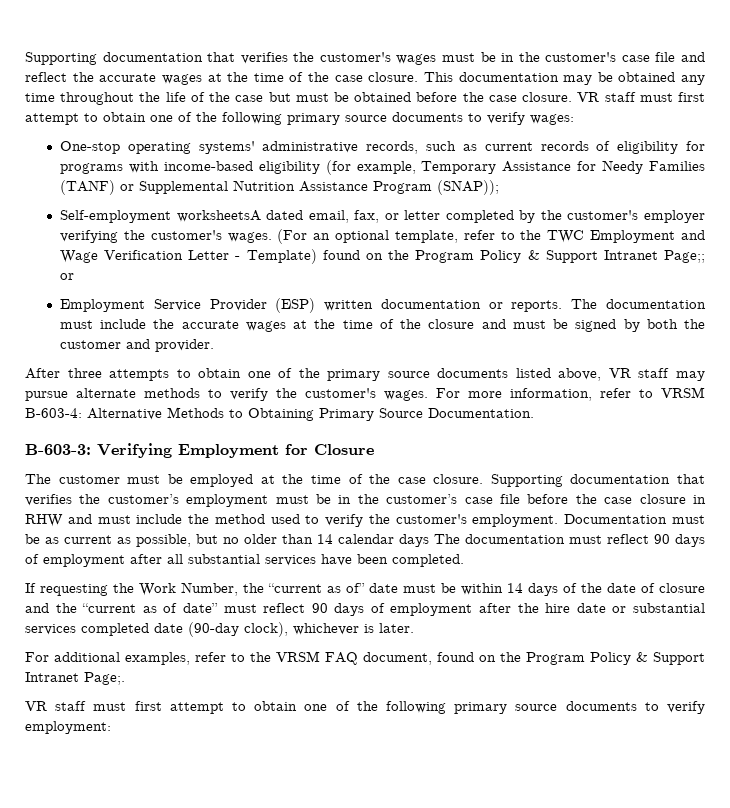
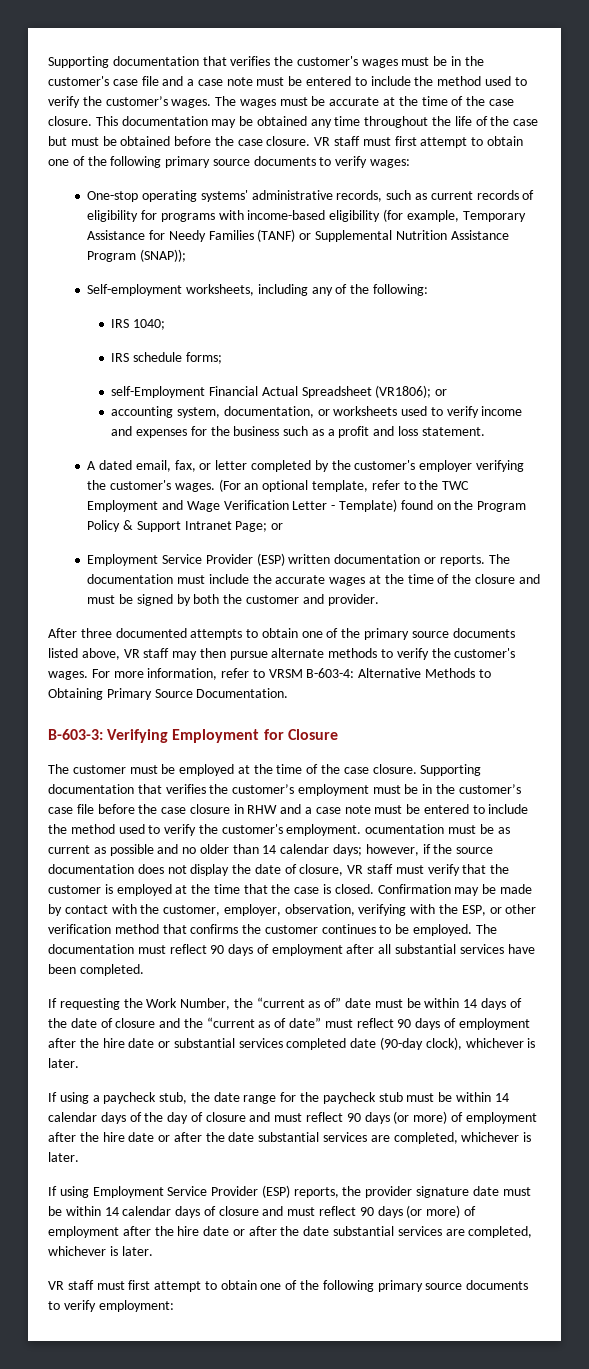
- Supporting documentation that verifies the customer's wages must be in the customer's case file and reflect the accurate wages at the time of the case closure.
+ Supporting documentation that verifies the customer's wages must be in the customer's case file and a case note must be entered to include the method used to verify the customer’s wages. The wages must be accurate at the time of the case closure.
- Self-employment worksheetsA dated email, fax, or letter completed by the customer's employer verifying the customer's wages.
+ Self-employment worksheets, including any of the following:
+ IRS 1040;
+ IRS schedule forms;
+ self-Employment Financial Actual Spreadsheet (VR1806); or
+ accounting system, documentation, or worksheets used to verify income and expenses for the business such as a profit and loss statement.
+ A dated email, fax, or letter completed by the customer's employer verifying the customer's wages.
- (For an optional template, refer to the TWC Employment and Wage Verification Letter - Template) found on the Program Policy & Support Intranet Page;; or
+ (For an optional template, refer to the TWC Employment and Wage Verification Letter - Template) found on the Program Policy & Support Intranet Page; or
- After three attempts to obtain one of the primary source documents listed above, VR staff may pursue alternate methods to verify the customer's wages.
+ After three documented attempts to obtain one of the primary source documents listed above, VR staff may then pursue alternate methods to verify the customer's wages.
- Supporting documentation that verifies the customer’s employment must be in the customer’s case file before the case closure in RHW and must include the method used to verify the customer's employment. Documentation must be as current as possible, but no older than 14 calendar days The documentation must reflect 90 days of employment after all substantial services have been completed.
+ Supporting documentation that verifies the customer’s employment must be in the customer’s case file before the case closure in RHW and a case note must be entered to include the method used to verify the customer's employment. ocumentation must be as current as possible and no older than 14 calendar days; however, if the source documentation does not display the date of closure, VR staff must verify that the customer is employed at the time that the case is closed. Confirmation may be made by contact with the customer, employer, observation, verifying with the ESP, or other verification method that confirms the customer continues to be employed. The documentation must reflect 90 days of employment after all substantial services have been completed.
- For additional examples, refer to the VRSM FAQ document, found on the Program Policy & Support Intranet Page;.
+ If using a paycheck stub, the date range for the paycheck stub must be within 14 calendar days of the day of closure and must reflect 90 days (or more) of employment after the hire date or after the date substantial services are completed, whichever is later.
+ If using Employment Service Provider (ESP) reports, the provider signature date must be within 14 calendar days of closure and must reflect 90 days (or more) of employment after the hire date or after the date substantial services are completed, whichever is later.

